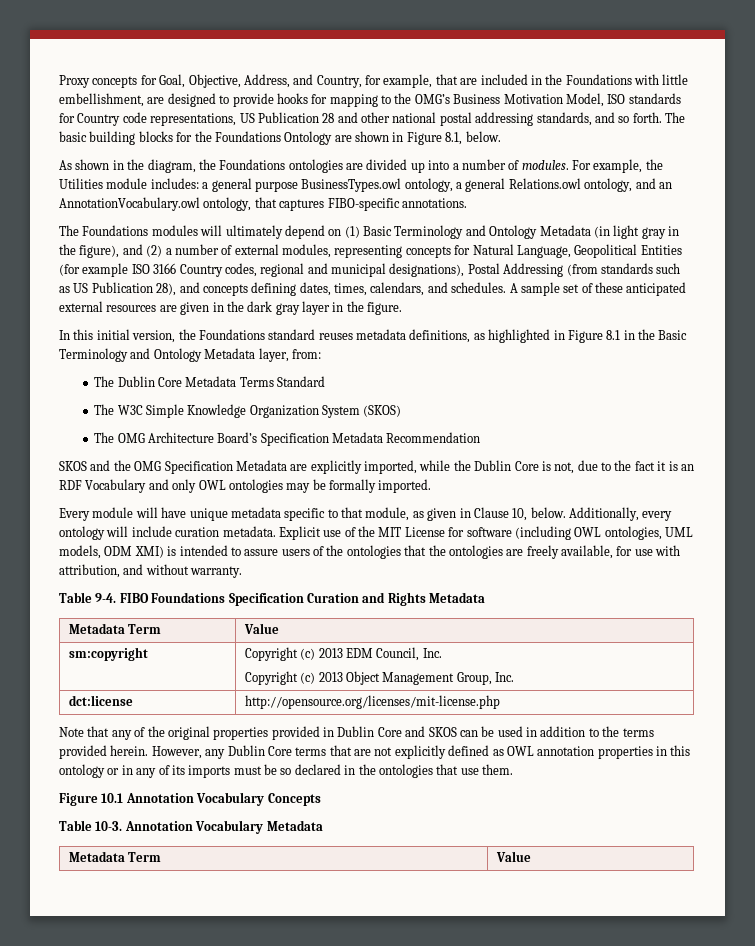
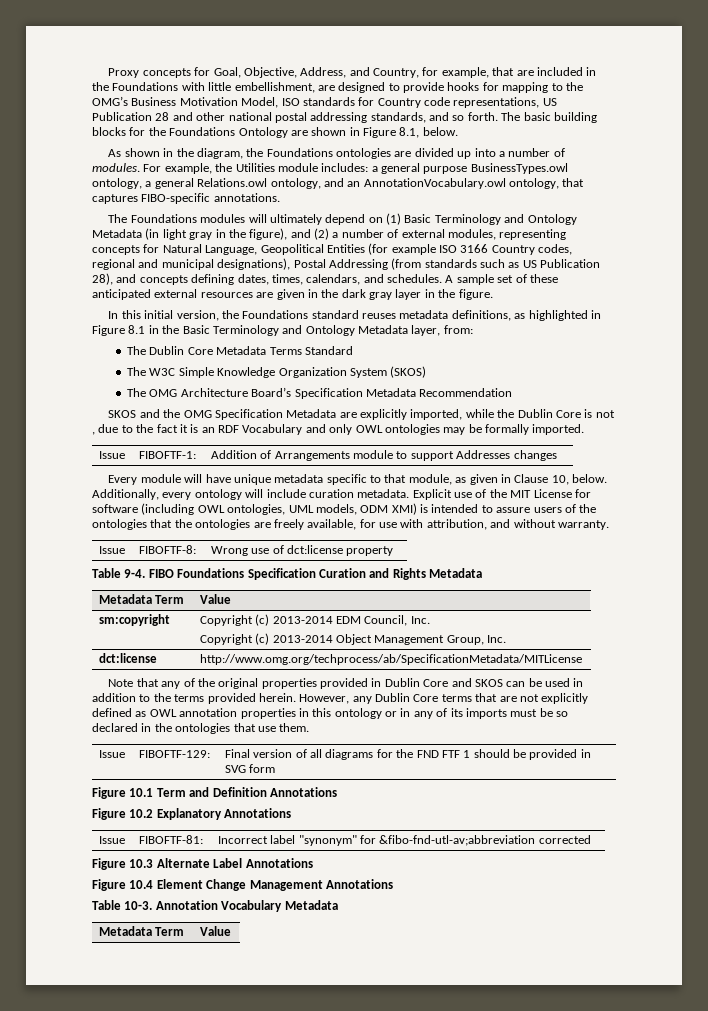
- SKOS and the OMG Specification Metadata are explicitly imported, while the Dublin Core is not, due to the fact it is an RDF Vocabulary and only OWL ontologies may be formally imported.
+ SKOS and the OMG Specification Metadata are explicitly imported, while the Dublin Core is not , due to the fact it is an RDF Vocabulary and only OWL ontologies may be formally imported.
+ Issue | FIBOFTF-1: | Addition of Arrangements module to support Addresses changes
+ Issue | FIBOFTF-8: | Wrong use of dct:license property
- sm:copyright | Copyright (c) 2013 EDM Council, Inc.
- Copyright (c) 2013 Object Management Group, Inc.
+ sm:copyright | Copyright (c) 2013-2014 EDM Council, Inc.
+ Copyright (c) 2013-2014 Object Management Group, Inc.
- dct:license | http://opensource.org/licenses/mit-license.php
+ dct:license | http://www.omg.org/techprocess/ab/SpecificationMetadata/MITLicense
- Figure 10.1 Annotation Vocabulary Concepts
+ Issue | FIBOFTF-129: | Final version of all diagrams for the FND FTF 1 should be provided in SVG form
+ Figure 10.1 Term and Definition Annotations
+ Figure 10.2 Explanatory Annotations
+ Issue | FIBOFTF-81: | Incorrect label "synonym" for &fibo-fnd-utl-av;abbreviation corrected
+ Figure 10.3 Alternate Label Annotations
+ Figure 10.4 Element Change Management Annotations

